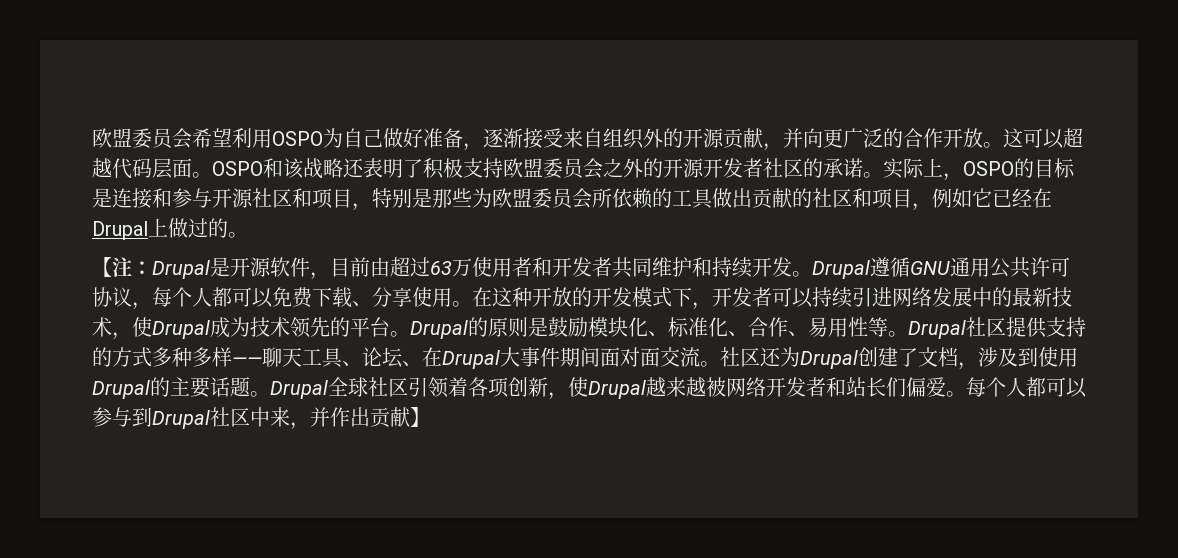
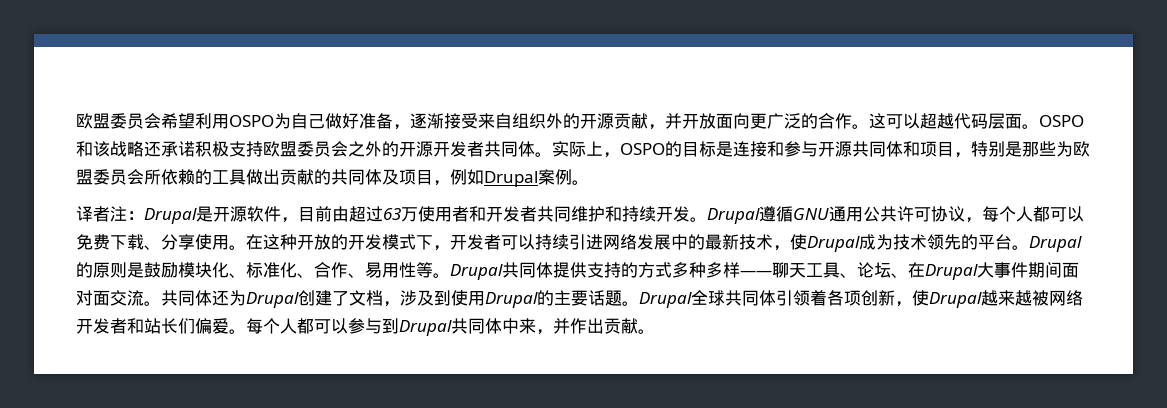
- 欧盟委员会希望利用OSPO为自己做好准备，逐渐接受来自组织外的开源贡献，并向更广泛的合作开放。
+ 欧盟委员会希望利用OSPO为自己做好准备，逐渐接受来自组织外的开源贡献，并开放面向更广泛的合作。
- OSPO和该战略还表明了积极支持欧盟委员会之外的开源开发者社区的承诺。
+ OSPO和该战略还承诺积极支持欧盟委员会之外的开源开发者共同体。
- 实际上，OSPO的目标是连接和参与开源社区和项目，特别是那些为欧盟委员会所依赖的工具做出贡献的社区和项目，例如它已经在Drupal上做过的。
+ 实际上，OSPO的目标是连接和参与开源共同体和项目，特别是那些为欧盟委员会所依赖的工具做出贡献的共同体及项目，例如Drupal案例。
- 【注：Drupal是开源软件，目前由超过63万使用者和开发者共同维护和持续开发。
+ 译者注：Drupal是开源软件，目前由超过63万使用者和开发者共同维护和持续开发。
- Drupal社区提供支持的方式多种多样——聊天工具、论坛、在Drupal大事件期间面对面交流。
+ Drupal共同体提供支持的方式多种多样——聊天工具、论坛、在Drupal大事件期间面对面交流。
- 社区还为Drupal创建了文档，涉及到使用Drupal的主要话题。
+ 共同体还为Drupal创建了文档，涉及到使用Drupal的主要话题。
- Drupal全球社区引领着各项创新，使Drupal越来越被网络开发者和站长们偏爱。
+ Drupal全球共同体引领着各项创新，使Drupal越来越被网络开发者和站长们偏爱。
- 每个人都可以参与到Drupal社区中来，并作出贡献】
+ 每个人都可以参与到Drupal共同体中来，并作出贡献。

